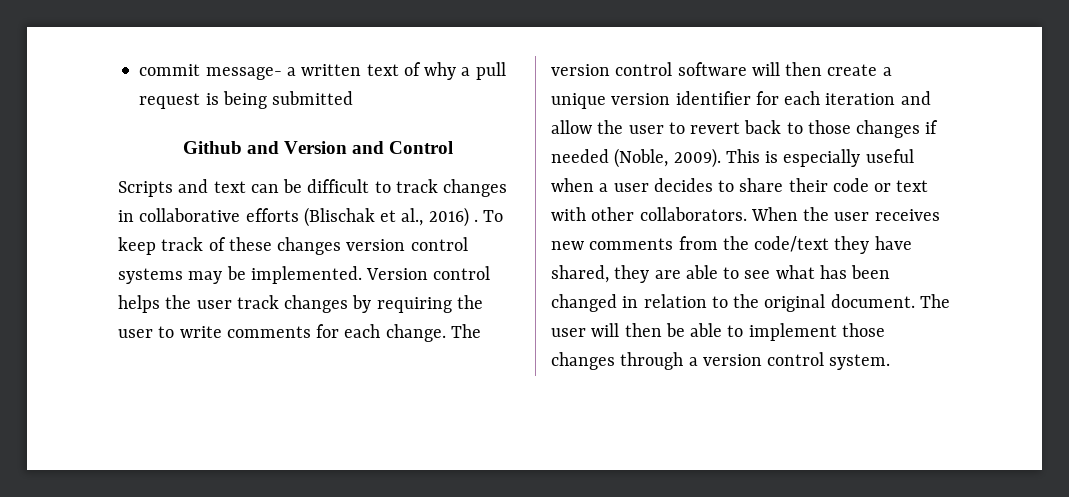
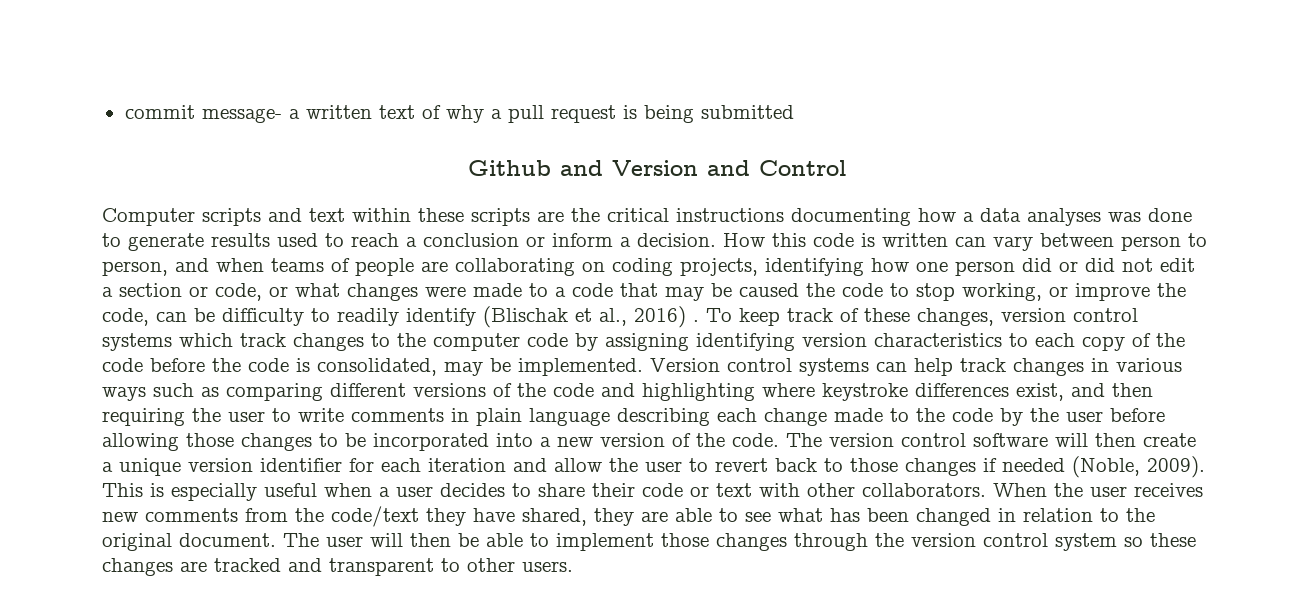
- Scripts and text can be difficult to track changes in collaborative efforts (Blischak et al., 2016) .
+ Computer scripts and text within these scripts are the critical instructions documenting how a data analyses was done to generate results used to reach a conclusion or inform a decision. How this code is written can vary between person to person, and when teams of people are collaborating on coding projects, identifying how one person did or did not edit a section or code, or what changes were made to a code that may be caused the code to stop working, or improve the code, can be difficulty to readily identify (Blischak et al., 2016) .
- To keep track of these changes version control systems may be implemented.
+ To keep track of these changes, version control systems which track changes to the computer code by assigning identifying version characteristics to each copy of the code before the code is consolidated, may be implemented.
- Version control helps the user track changes by requiring the user to write comments for each change.
+ Version control systems can help track changes in various ways such as comparing different versions of the code and highlighting where keystroke differences exist, and then requiring the user to write comments in plain language describing each change made to the code by the user before allowing those changes to be incorporated into a new version of the code.
- The user will then be able to implement those changes through a version control system.
+ The user will then be able to implement those changes through the version control system so these changes are tracked and transparent to other users.

